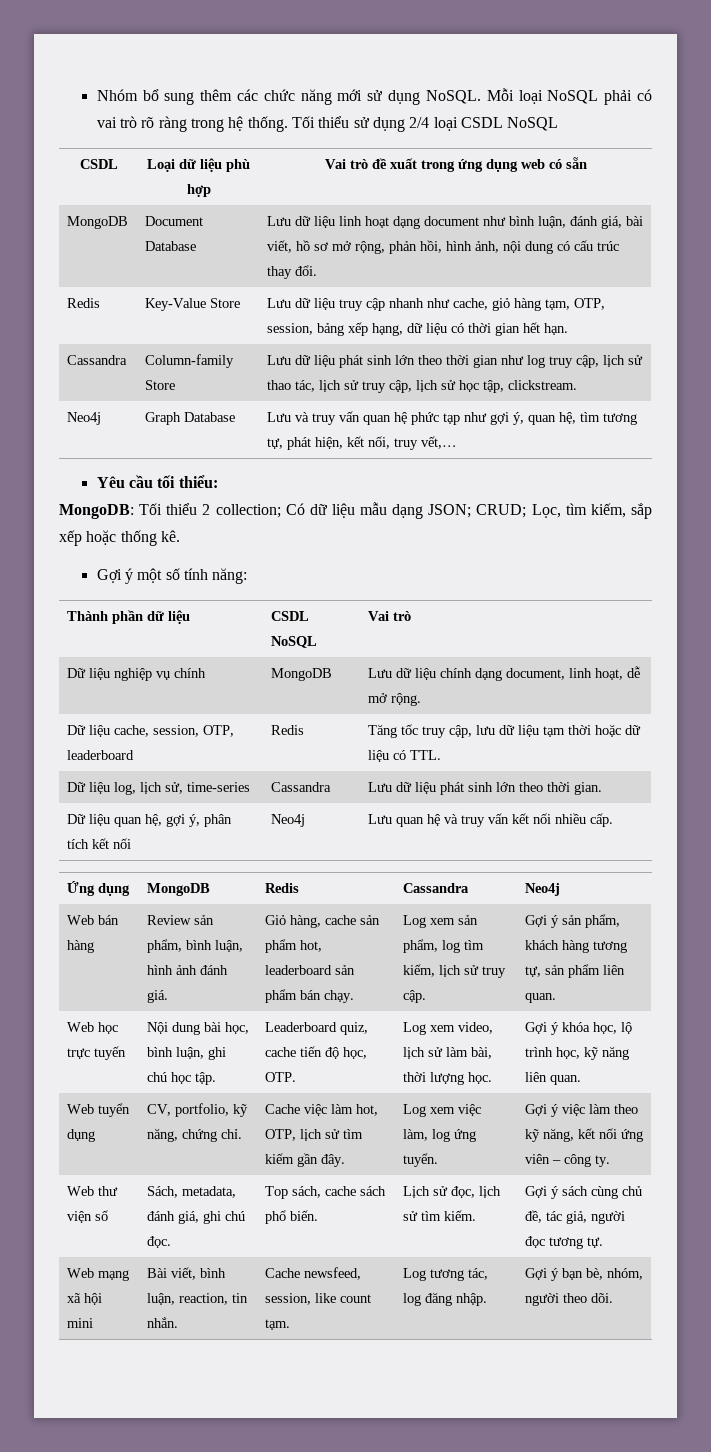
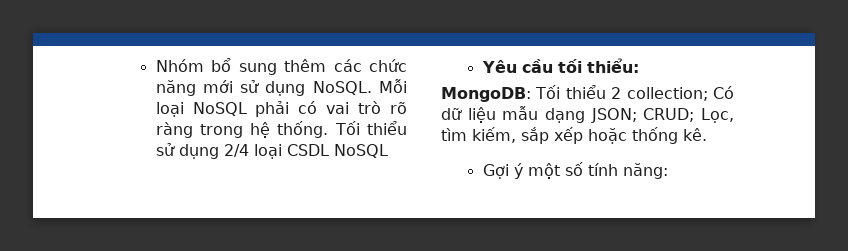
- CSDL | Loại dữ liệu phù hợp | Vai trò đề xuất trong ứng dụng web có sẵn
- MongoDB | Document Database | Lưu dữ liệu linh hoạt dạng document như bình luận, đánh giá, bài viết, hồ sơ mở rộng, phản hồi, hình ảnh, nội dung có cấu trúc thay đổi.
- Redis | Key-Value Store | Lưu dữ liệu truy cập nhanh như cache, giỏ hàng tạm, OTP, session, bảng xếp hạng, dữ liệu có thời gian hết hạn.
- Cassandra | Column-family Store | Lưu dữ liệu phát sinh lớn theo thời gian như log truy cập, lịch sử thao tác, lịch sử truy cập, lịch sử học tập, clickstream.
- Neo4j | Graph Database | Lưu và truy vấn quan hệ phức tạp như gợi ý, quan hệ, tìm tương tự, phát hiện, kết nối, truy vết,…
- Thành phần dữ liệu | CSDL NoSQL | Vai trò
- Dữ liệu nghiệp vụ chính | MongoDB | Lưu dữ liệu chính dạng document, linh hoạt, dễ mở rộng.
- Dữ liệu cache, session, OTP, leaderboard | Redis | Tăng tốc truy cập, lưu dữ liệu tạm thời hoặc dữ liệu có TTL.
- Dữ liệu log, lịch sử, time-series | Cassandra | Lưu dữ liệu phát sinh lớn theo thời gian.
- Dữ liệu quan hệ, gợi ý, phân tích kết nối | Neo4j | Lưu quan hệ và truy vấn kết nối nhiều cấp.
- Ứng dụng | MongoDB | Redis | Cassandra | Neo4j
- Web bán hàng | Review sản phẩm, bình luận, hình ảnh đánh giá. | Giỏ hàng, cache sản phẩm hot, leaderboard sản phẩm bán chạy. | Log xem sản phẩm, log tìm kiếm, lịch sử truy cập. | Gợi ý sản phẩm, khách hàng tương tự, sản phẩm liên quan.
- Web học trực tuyến | Nội dung bài học, bình luận, ghi chú học tập. | Leaderboard quiz, cache tiến độ học, OTP. | Log xem video, lịch sử làm bài, thời lượng học. | Gợi ý khóa học, lộ trình học, kỹ năng liên quan.
- Web tuyển dụng | CV, portfolio, kỹ năng, chứng chỉ. | Cache việc làm hot, OTP, lịch sử tìm kiếm gần đây. | Log xem việc làm, log ứng tuyển. | Gợi ý việc làm theo kỹ năng, kết nối ứng viên – công ty.
- Web thư viện số | Sách, metadata, đánh giá, ghi chú đọc. | Top sách, cache sách phổ biến. | Lịch sử đọc, lịch sử tìm kiếm. | Gợi ý sách cùng chủ đề, tác giả, người đọc tương tự.
- Web mạng xã hội mini | Bài viết, bình luận, reaction, tin nhắn. | Cache newsfeed, session, like count tạm. | Log tương tác, log đăng nhập. | Gợi ý bạn bè, nhóm, người theo dõi.

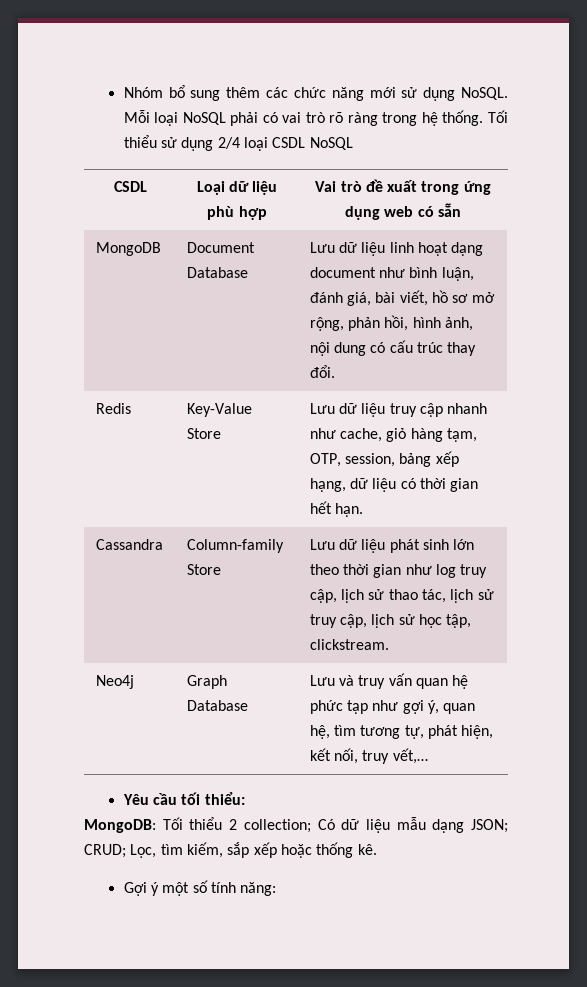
+ CSDL | Loại dữ liệu phù hợp | Vai trò đề xuất trong ứng dụng web có sẵn
+ MongoDB | Document Database | Lưu dữ liệu linh hoạt dạng document như bình luận, đánh giá, bài viết, hồ sơ mở rộng, phản hồi, hình ảnh, nội dung có cấu trúc thay đổi.
+ Redis | Key-Value Store | Lưu dữ liệu truy cập nhanh như cache, giỏ hàng tạm, OTP, session, bảng xếp hạng, dữ liệu có thời gian hết hạn.
+ Cassandra | Column-family Store | Lưu dữ liệu phát sinh lớn theo thời gian như log truy cập, lịch sử thao tác, lịch sử truy cập, lịch sử học tập, clickstream.
+ Neo4j | Graph Database | Lưu và truy vấn quan hệ phức tạp như gợi ý, quan hệ, tìm tương tự, phát hiện, kết nối, truy vết,…

